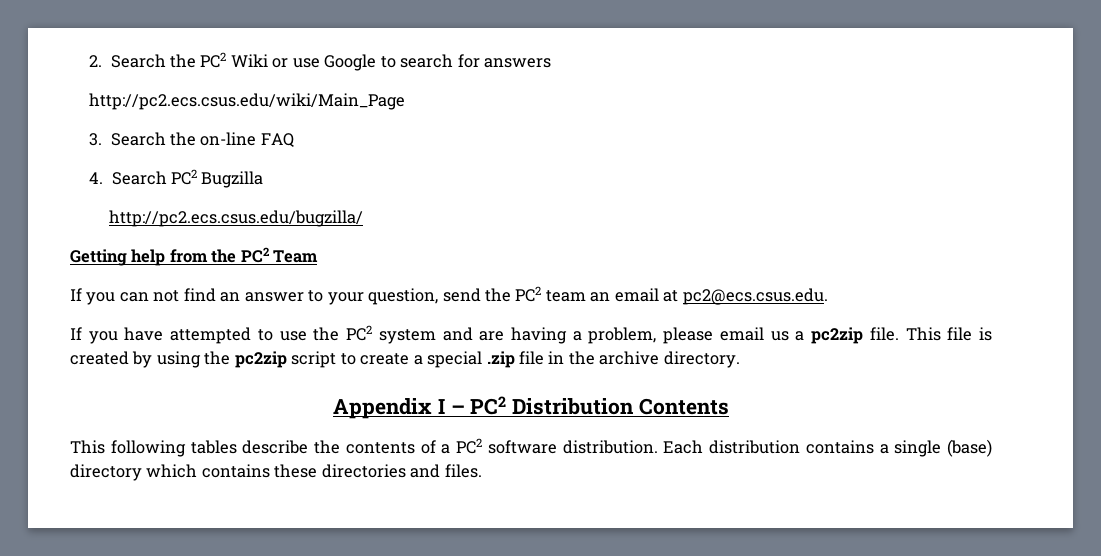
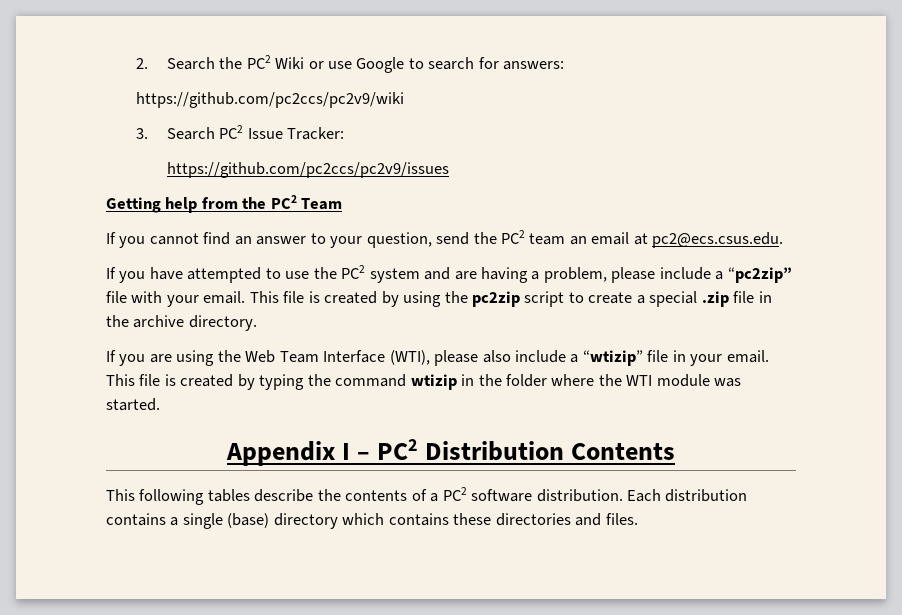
- 2. Search the PC2 Wiki or use Google to search for answers
- http://pc2.ecs.csus.edu/wiki/Main_Page
- 3. Search the on-line FAQ
- 4. Search PC2 Bugzilla
- http://pc2.ecs.csus.edu/bugzilla/
+ 2. Search the PC2 Wiki or use Google to search for answers:
+ https://github.com/pc2ccs/pc2v9/wiki
+ 3. Search PC2 Issue Tracker:
+ https://github.com/pc2ccs/pc2v9/issues
- If you can not find an answer to your question, send the PC2 team an email at pc2@ecs.csus.edu.
+ If you cannot find an answer to your question, send the PC2 team an email at pc2@ecs.csus.edu.
- If you have attempted to use the PC2 system and are having a problem, please email us a pc2zip file.
+ If you have attempted to use the PC2 system and are having a problem, please include a “pc2zip” file with your email.
+ If you are using the Web Team Interface (WTI), please also include a “wtizip” file in your email. This file is created by typing the command wtizip in the folder where the WTI module was started.

